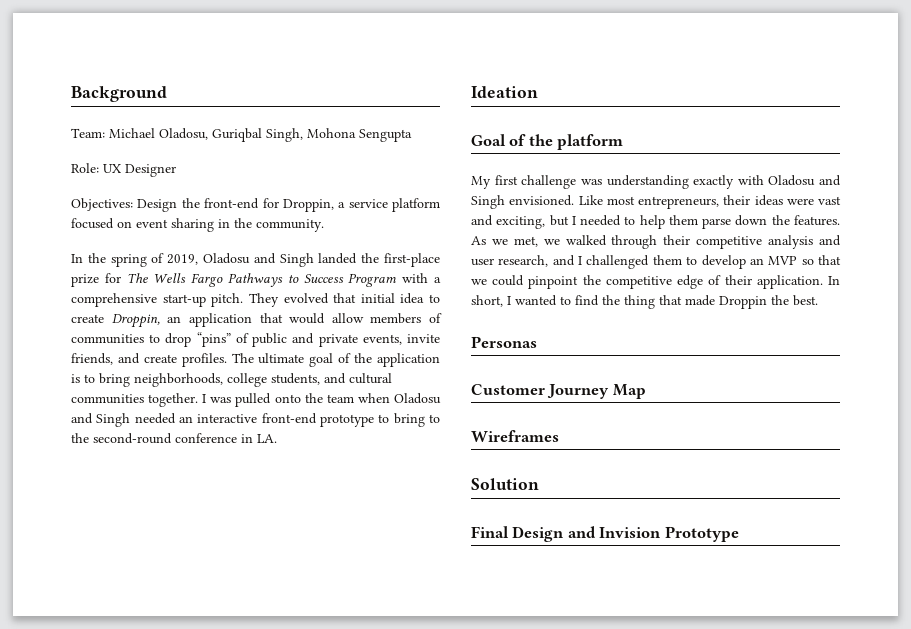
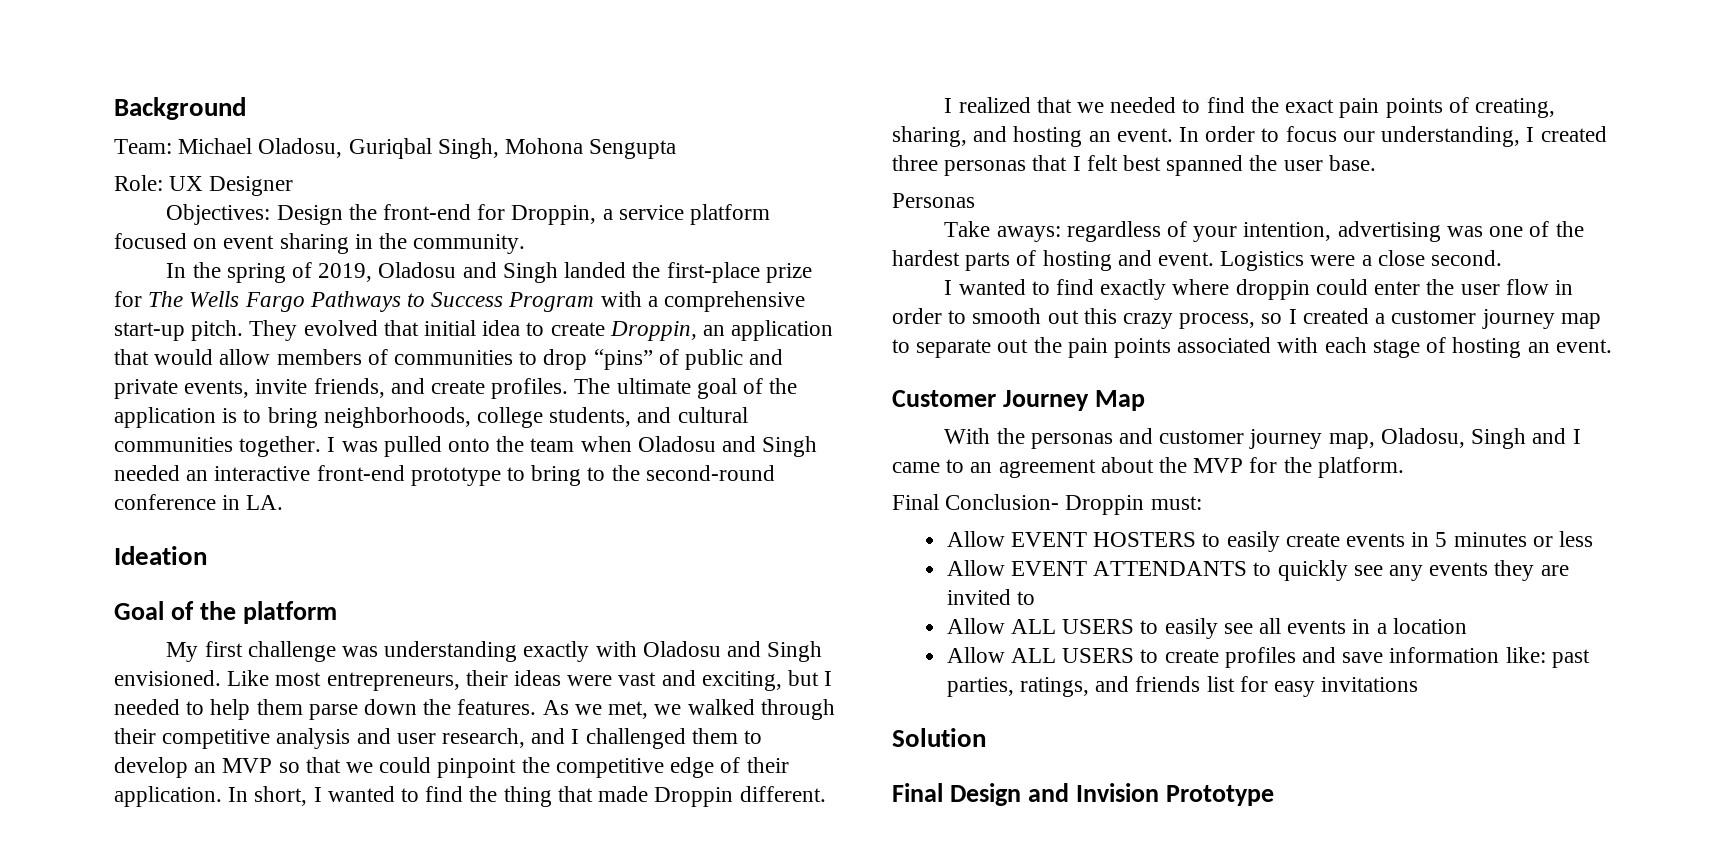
- In short, I wanted to find the thing that made Droppin the best.
+ In short, I wanted to find the thing that made Droppin different.
+ I realized that we needed to find the exact pain points of creating, sharing, and hosting an event. In order to focus our understanding, I created three personas that I felt best spanned the user base.
  Personas
+ Take aways: regardless of your intention, advertising was one of the hardest parts of hosting and event. Logistics were a close second.
+ I wanted to find exactly where droppin could enter the user flow in order to smooth out this crazy process, so I created a customer journey map to separate out the pain points associated with each stage of hosting an event.
  Customer Journey Map
- Wireframes
+ With the personas and customer journey map, Oladosu, Singh and I came to an agreement about the MVP for the platform.
+ Final Conclusion- Droppin must:
+ Allow EVENT HOSTERS to easily create events in 5 minutes or less
+ Allow EVENT ATTENDANTS to quickly see any events they are invited to
+ Allow ALL USERS to easily see all events in a location
+ Allow ALL USERS to create profiles and save information like: past parties, ratings, and friends list for easy invitations

